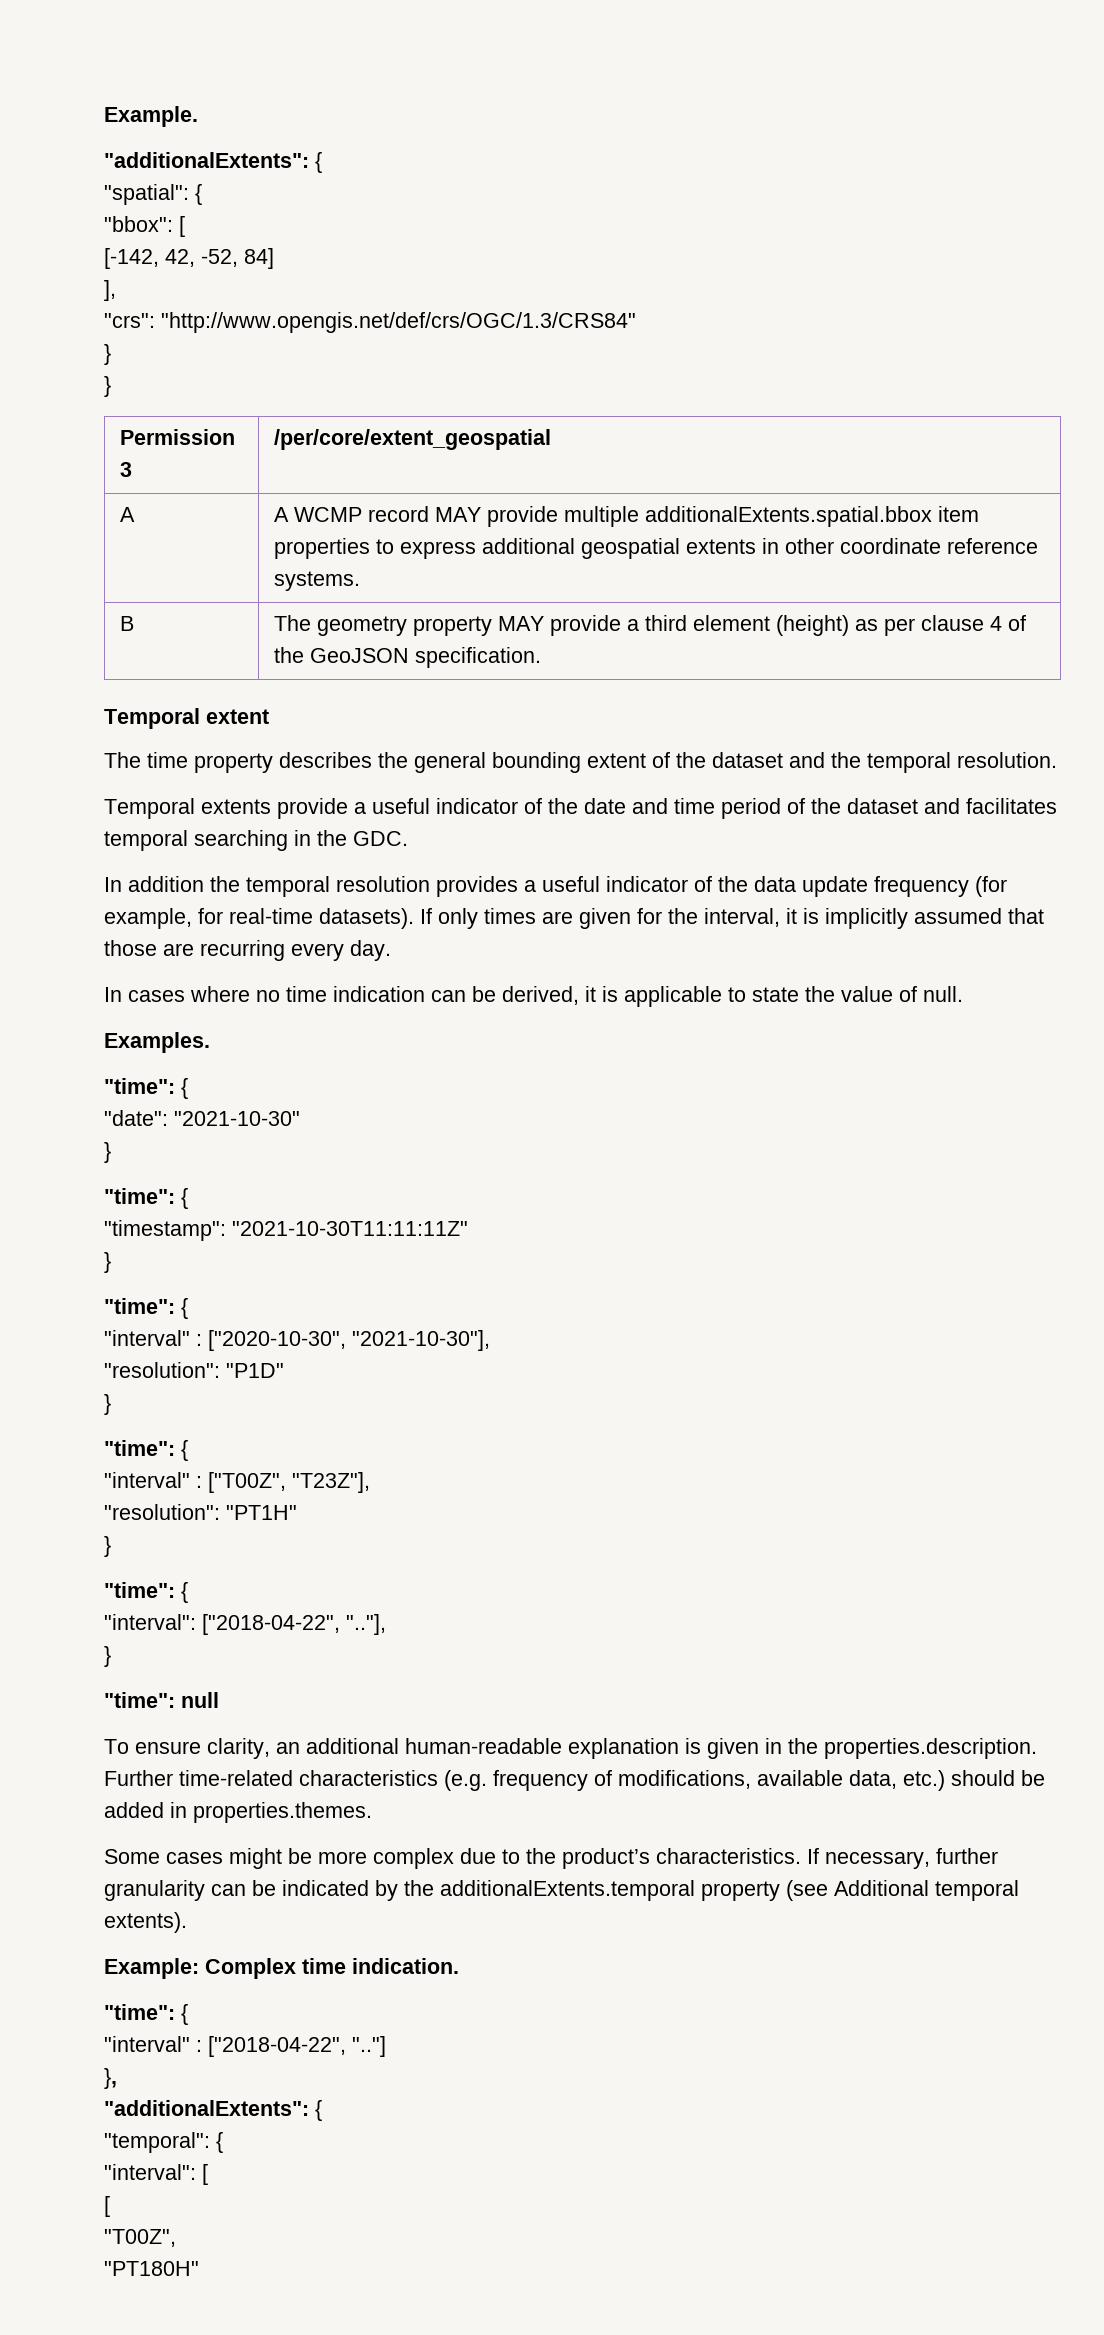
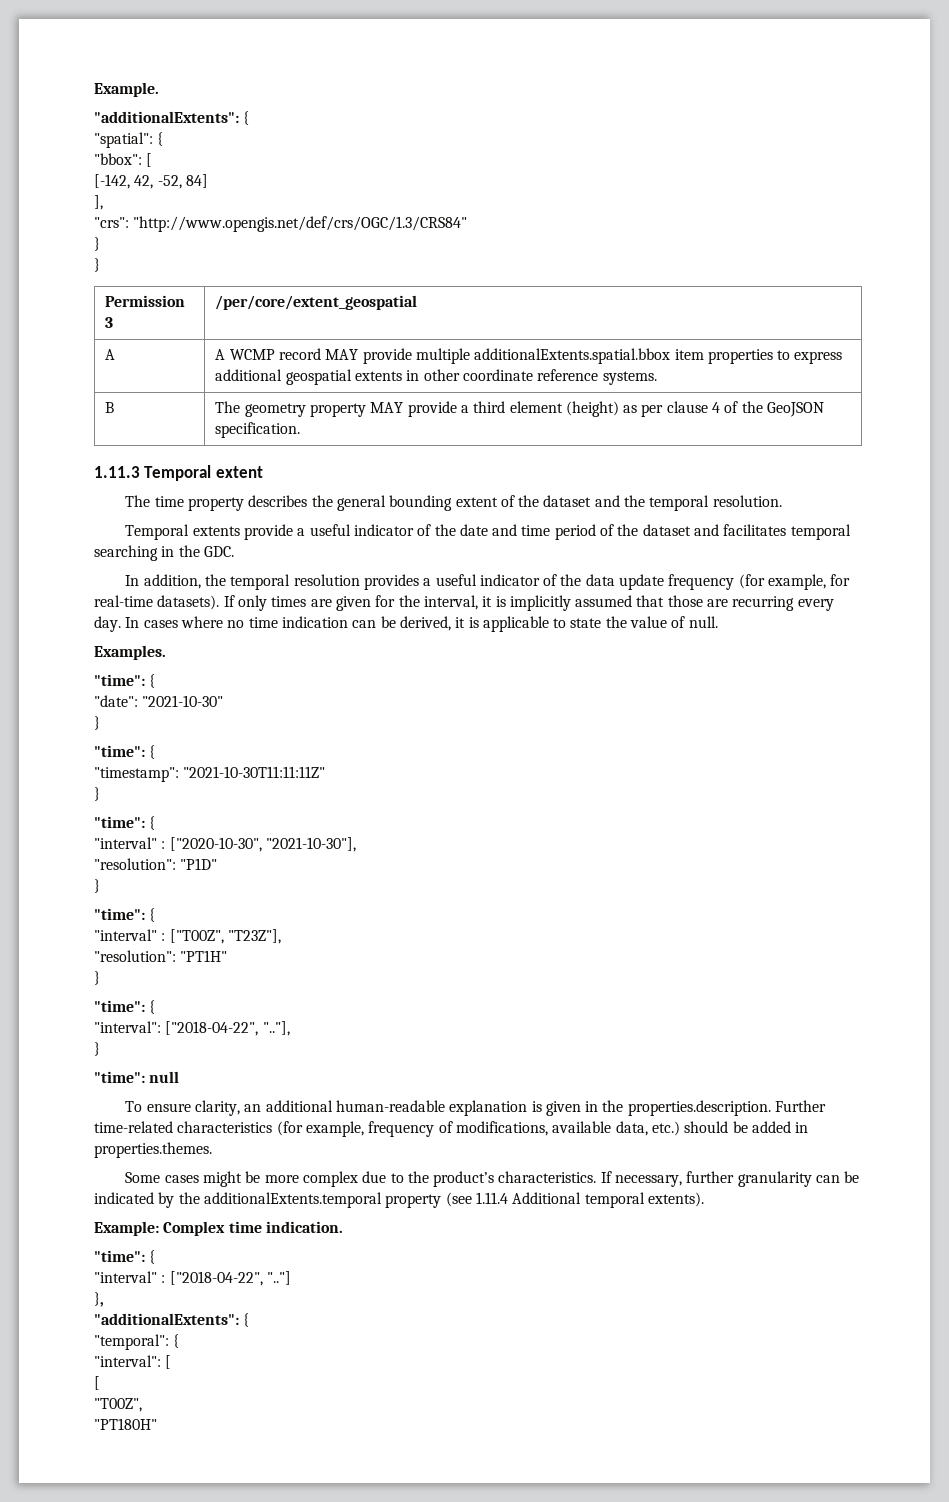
- Temporal extent
+ 1.11.3 Temporal extent
- In addition the temporal resolution provides a useful indicator of the data update frequency (for example, for real-time datasets).
+ In addition, the temporal resolution provides a useful indicator of the data update frequency (for example, for real-time datasets).
- If only times are given for the interval, it is implicitly assumed that those are recurring every day.
- In cases where no time indication can be derived, it is applicable to state the value of null.
+ If only times are given for the interval, it is implicitly assumed that those are recurring every day. In cases where no time indication can be derived, it is applicable to state the value of null.
- To ensure clarity, an additional human-readable explanation is given in the properties.description. Further time-related characteristics (e.g. frequency of modifications, available data, etc.) should be added in properties.themes.
+ To ensure clarity, an additional human-readable explanation is given in the properties.description. Further time-related characteristics (for example, frequency of modifications, available data, etc.) should be added in properties.themes.
- If necessary, further granularity can be indicated by the additionalExtents.temporal property (see Additional temporal extents).
+ If necessary, further granularity can be indicated by the additionalExtents.temporal property (see 1.11.4 Additional temporal extents).

